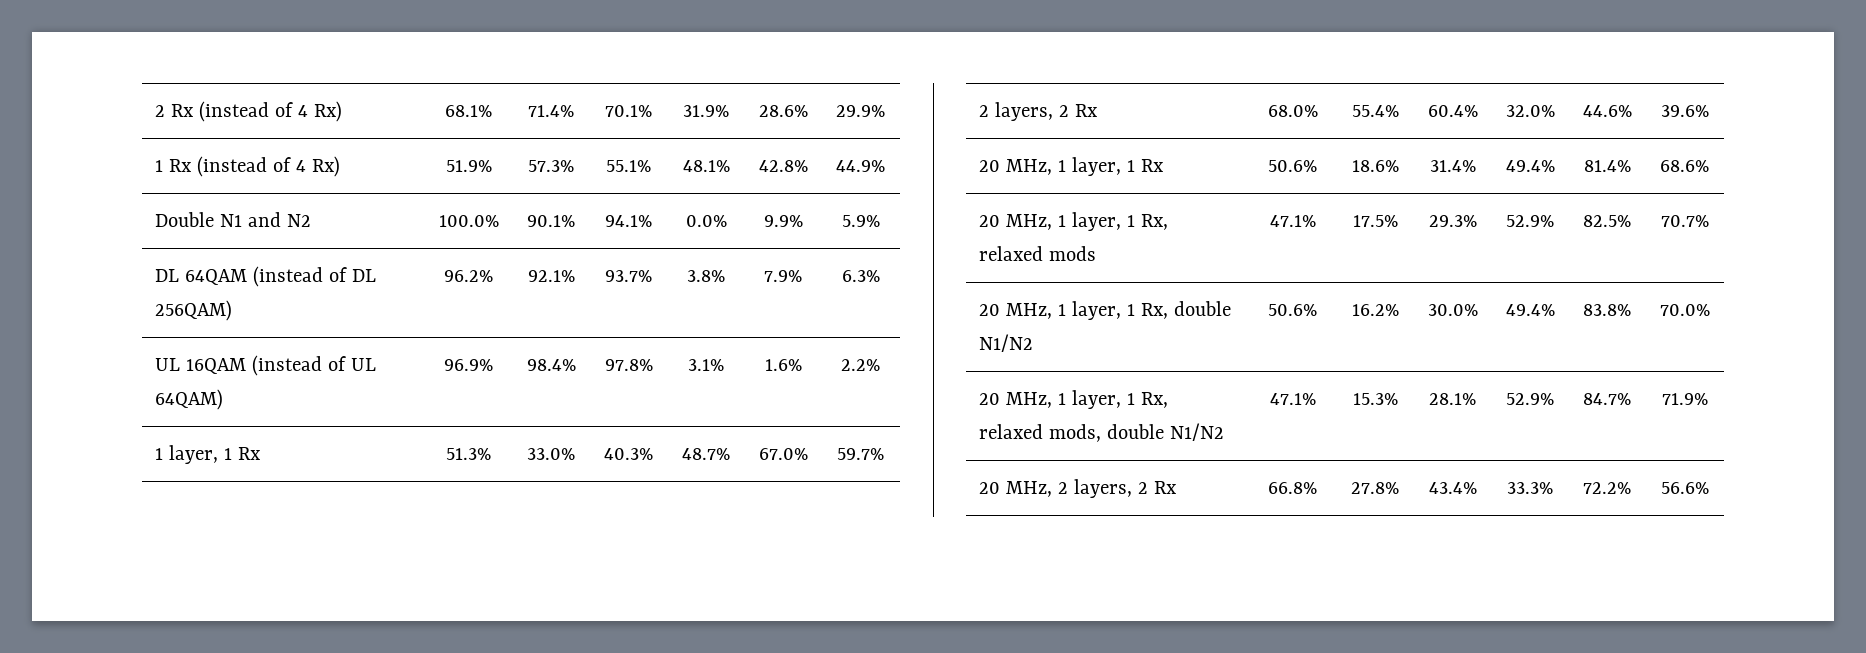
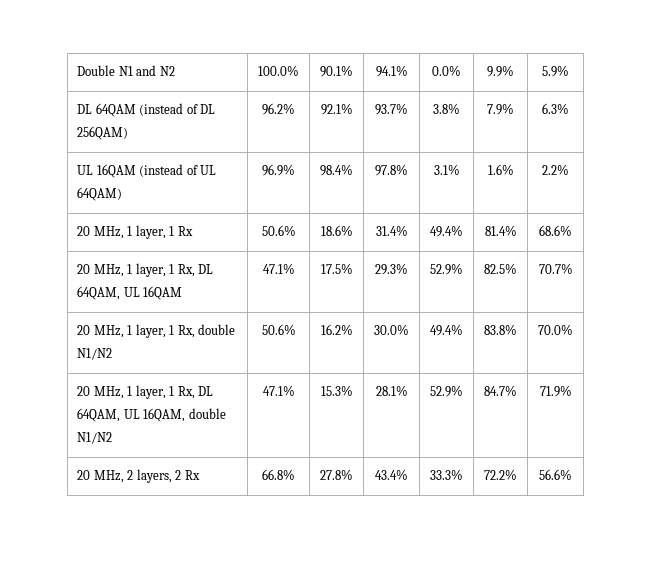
- 2 Rx (instead of 4 Rx) | 68.1% | 71.4% | 70.1% | 31.9% | 28.6% | 29.9%
- 1 Rx (instead of 4 Rx) | 51.9% | 57.3% | 55.1% | 48.1% | 42.8% | 44.9%
- 1 layer, 1 Rx | 51.3% | 33.0% | 40.3% | 48.7% | 67.0% | 59.7%
- 2 layers, 2 Rx | 68.0% | 55.4% | 60.4% | 32.0% | 44.6% | 39.6%
- 20 MHz, 1 layer, 1 Rx, relaxed mods | 47.1% | 17.5% | 29.3% | 52.9% | 82.5% | 70.7%
+ 20 MHz, 1 layer, 1 Rx, DL 64QAM, UL 16QAM | 47.1% | 17.5% | 29.3% | 52.9% | 82.5% | 70.7%
- 20 MHz, 1 layer, 1 Rx, relaxed mods, double N1/N2 | 47.1% | 15.3% | 28.1% | 52.9% | 84.7% | 71.9%
+ 20 MHz, 1 layer, 1 Rx, DL 64QAM, UL 16QAM, double N1/N2 | 47.1% | 15.3% | 28.1% | 52.9% | 84.7% | 71.9%

